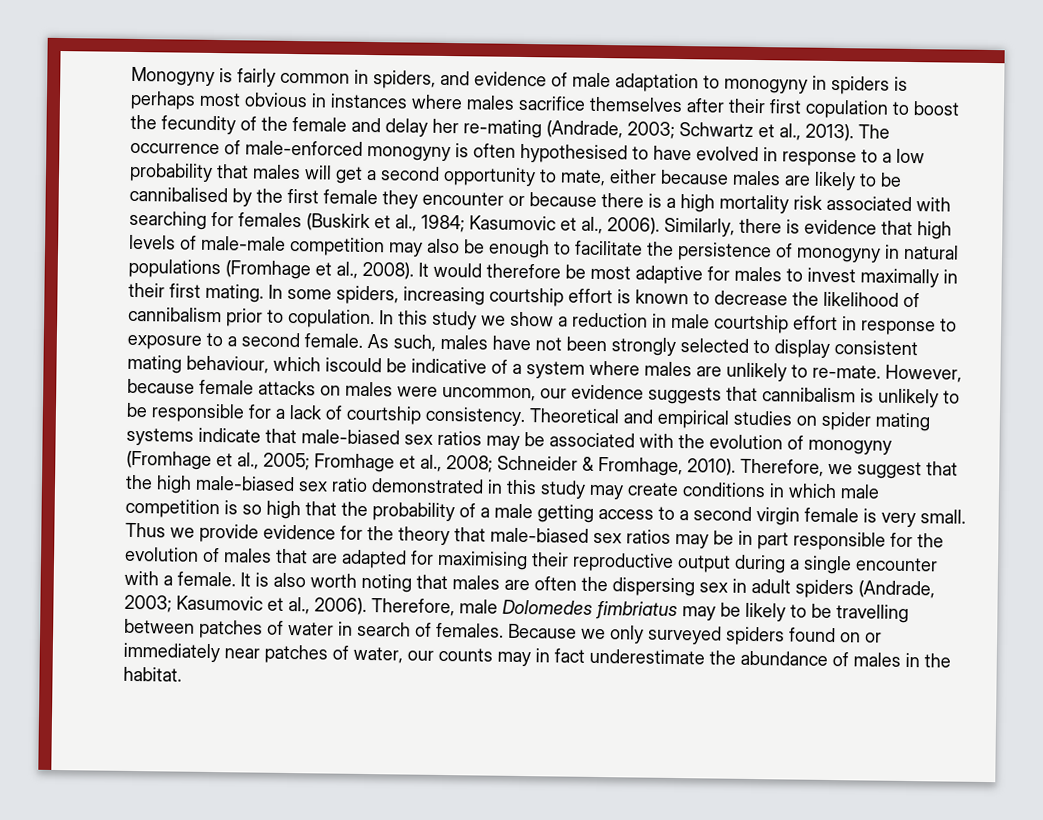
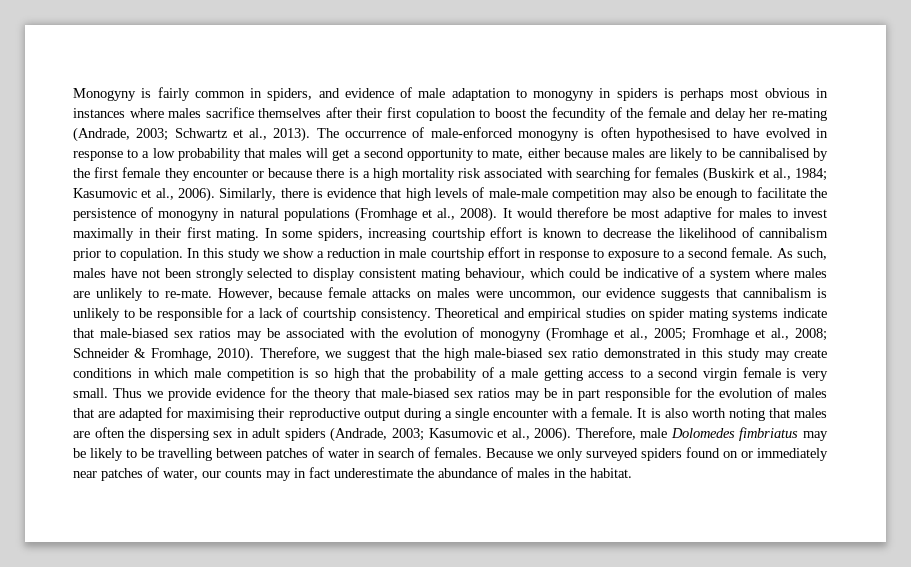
- As such, males have not been strongly selected to display consistent mating behaviour, which iscould be indicative of a system where males are unlikely to re-mate.
+ As such, males have not been strongly selected to display consistent mating behaviour, which could be indicative of a system where males are unlikely to re-mate.

